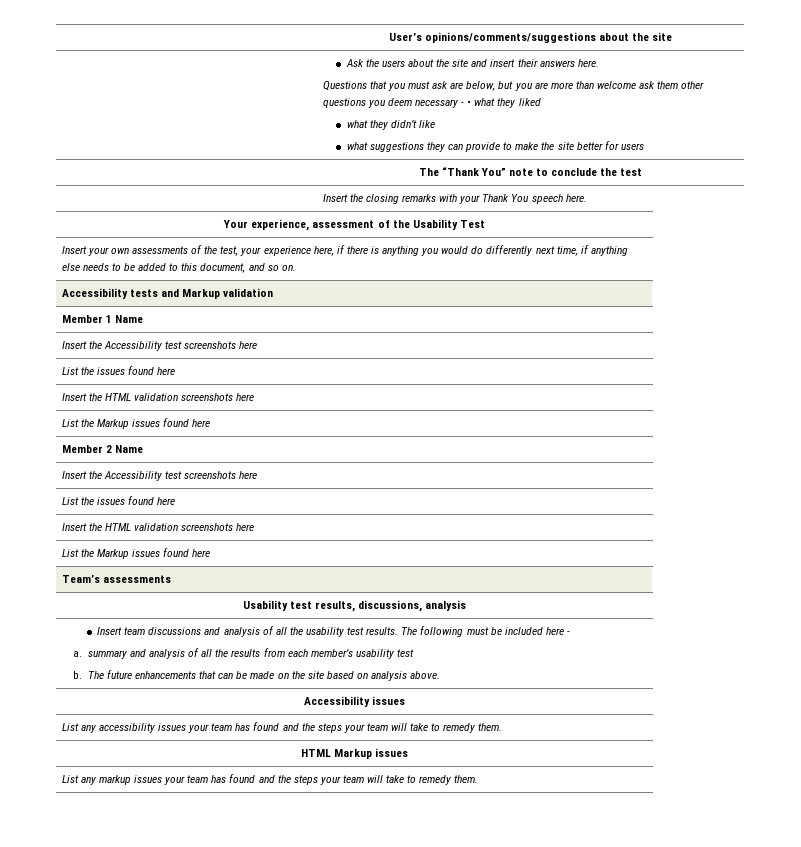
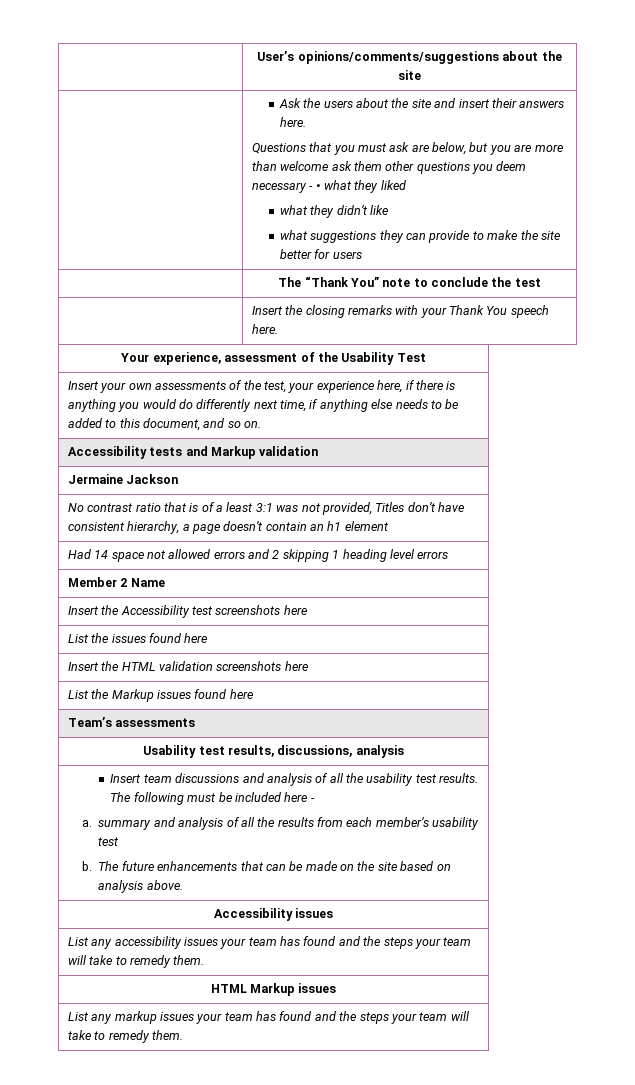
- Member 1 Name
- Insert the Accessibility test screenshots here
- List the issues found here
- Insert the HTML validation screenshots here
- List the Markup issues found here
+ Jermaine Jackson
+ No contrast ratio that is of a least 3:1 was not provided, Titles don’t have consistent hierarchy, a page doesn’t contain an h1 element
+ Had 14 space not allowed errors and 2 skipping 1 heading level errors

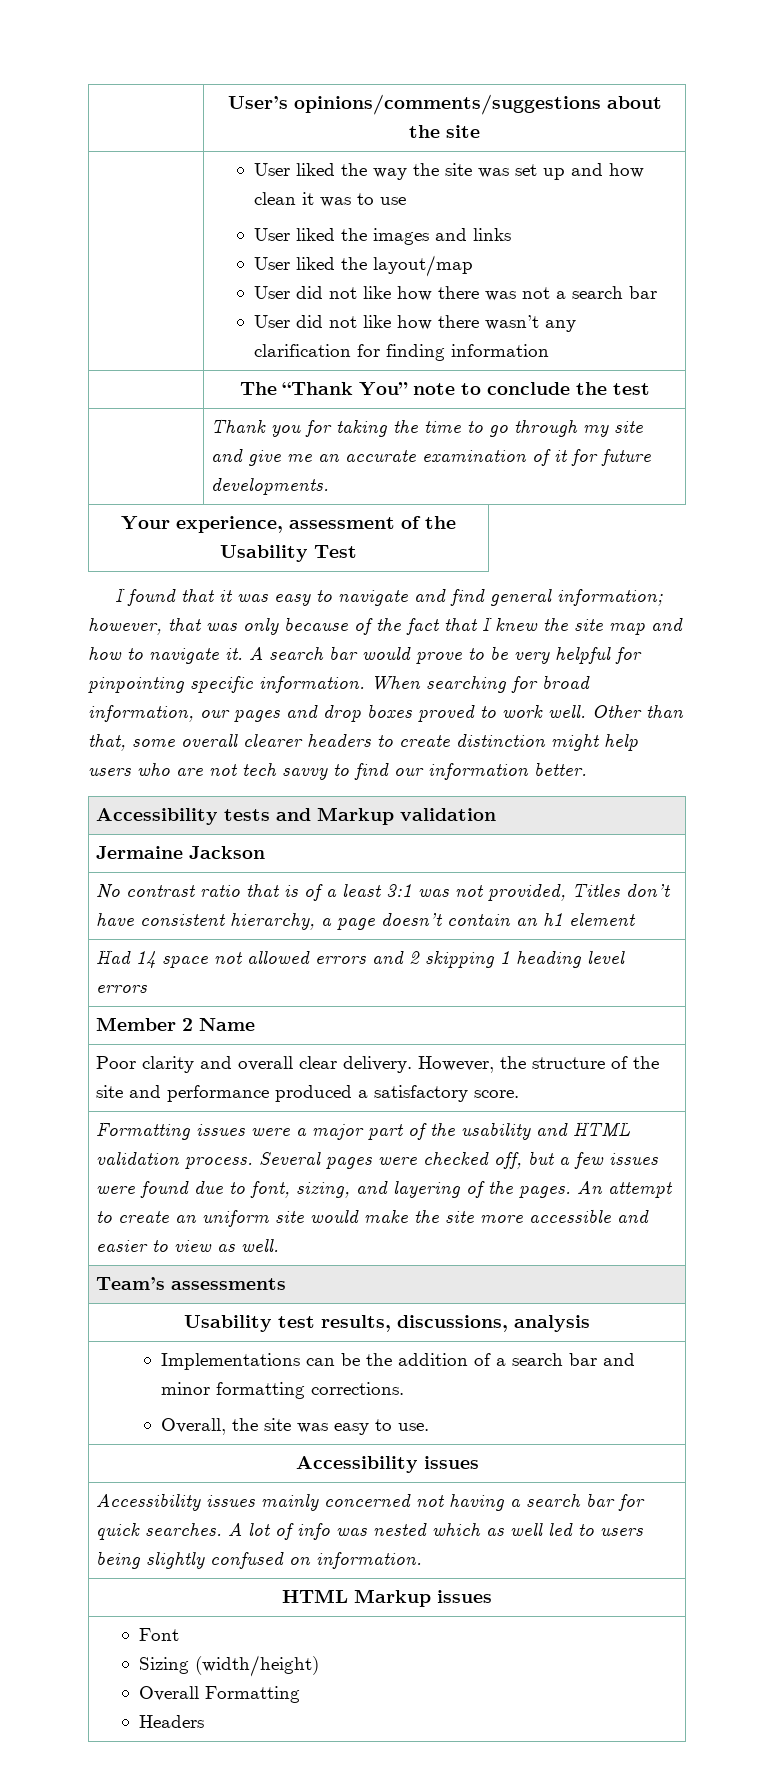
- Ask the users about the site and insert their answers here.
- Questions that you must ask are below, but you are more than welcome ask them other questions you deem necessary - • what they liked
- what they didn’t like
- what suggestions they can provide to make the site better for users
+ User liked the way the site was set up and how clean it was to use
+ User liked the images and links
+ User liked the layout/map
+ User did not like how there was not a search bar
+ User did not like how there wasn’t any clarification for finding information
- | Insert the closing remarks with your Thank You speech here.
+ | Thank you for taking the time to go through my site and give me an accurate examination of it for future developments.
- Insert your own assessments of the test, your experience here, if there is anything you would do differently next time, if anything else needs to be added to this document, and so on.
+ I found that it was easy to navigate and find general information; however, that was only because of the fact that I knew the site map and how to navigate it. A search bar would prove to be very helpful for pinpointing specific information. When searching for broad information, our pages and drop boxes proved to work well. Other than that, some overall clearer headers to create distinction might help users who are not tech savvy to find our information better.
- Insert the Accessibility test screenshots here
- List the issues found here
- Insert the HTML validation screenshots here
- List the Markup issues found here
+ Poor clarity and overall clear delivery. However, the structure of the site and performance produced a satisfactory score.
+ Formatting issues were a major part of the usability and HTML validation process. Several pages were checked off, but a few issues were found due to font, sizing, and layering of the pages. An attempt to create an uniform site would make the site more accessible and easier to view as well.
- Insert team discussions and analysis of all the usability test results. The following must be included here -
- a. summary and analysis of all the results from each member’s usability test
- b. The future enhancements that can be made on the site based on analysis above.
+ Implementations can be the addition of a search bar and minor formatting corrections.
+ Overall, the site was easy to use.
  Accessibility issues
- List any accessibility issues your team has found and the steps your team will take to remedy them.
+ Accessibility issues mainly concerned not having a search bar for quick searches. A lot of info was nested which as well led to users being slightly confused on information.
  HTML Markup issues
- List any markup issues your team has found and the steps your team will take to remedy them.
+ Font
+ Sizing (width/height)
+ Overall Formatting
+ Headers

